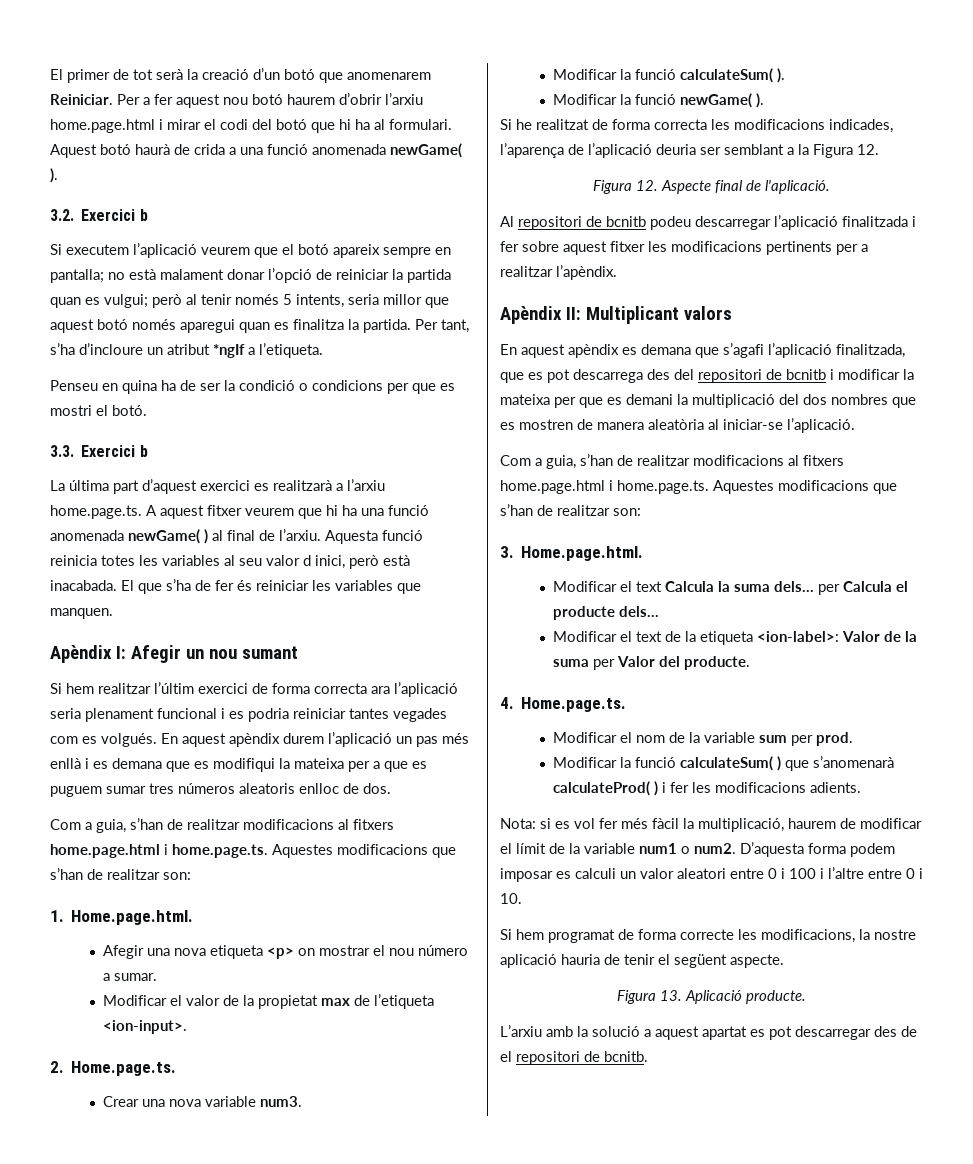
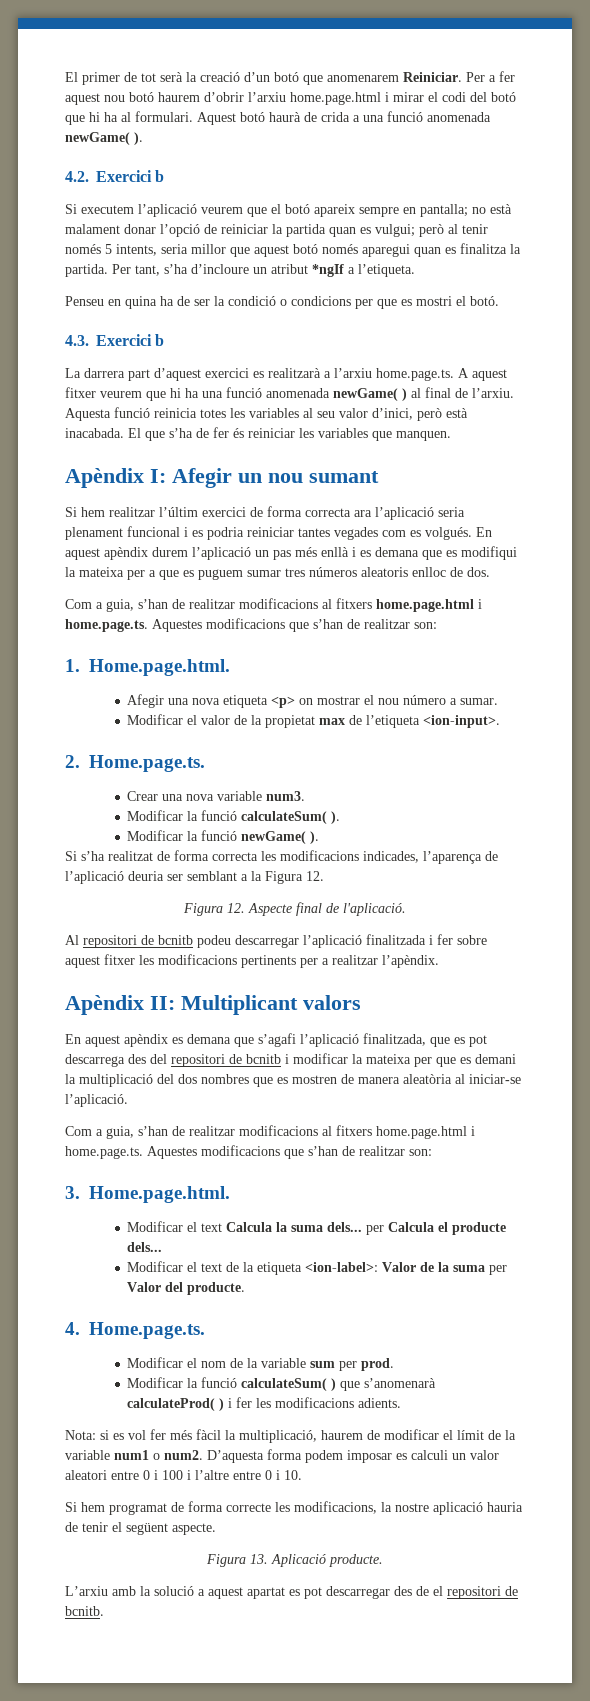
- 3.2. Exercici b
+ 4.2. Exercici b
- 3.3. Exercici b
+ 4.3. Exercici b
- La última part d’aquest exercici es realitzarà a l’arxiu home.page.ts. A aquest fitxer veurem que hi ha una funció anomenada newGame( ) al final de l’arxiu.
+ La darrera part d’aquest exercici es realitzarà a l’arxiu home.page.ts. A aquest fitxer veurem que hi ha una funció anomenada newGame( ) al final de l’arxiu.
- Aquesta funció reinicia totes les variables al seu valor d inici, però està inacabada.
+ Aquesta funció reinicia totes les variables al seu valor d’inici, però està inacabada.
- Si he realitzat de forma correcta les modificacions indicades, l’aparença de l’aplicació deuria ser semblant a la Figura 12.
+ Si s’ha realitzat de forma correcta les modificacions indicades, l’aparença de l’aplicació deuria ser semblant a la Figura 12.

